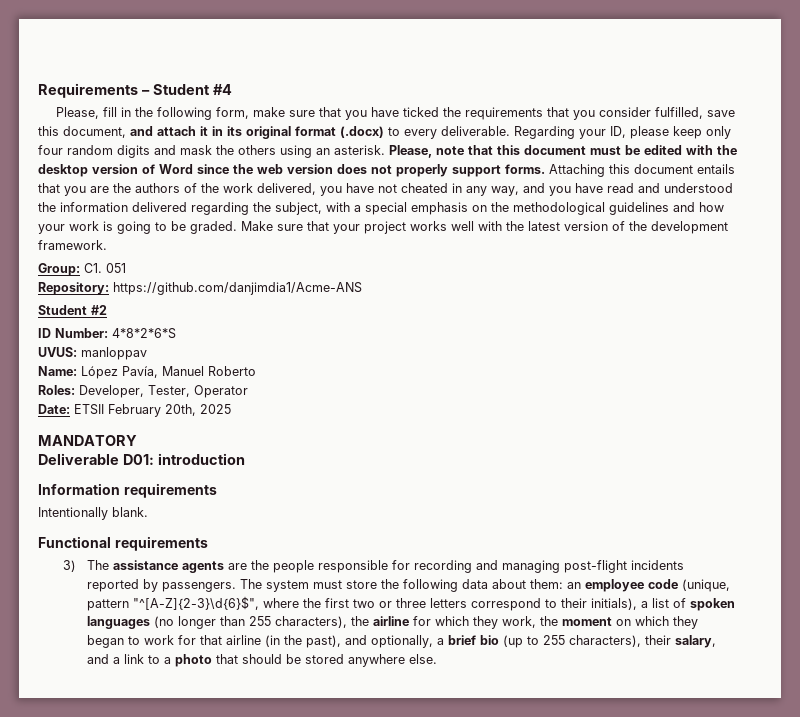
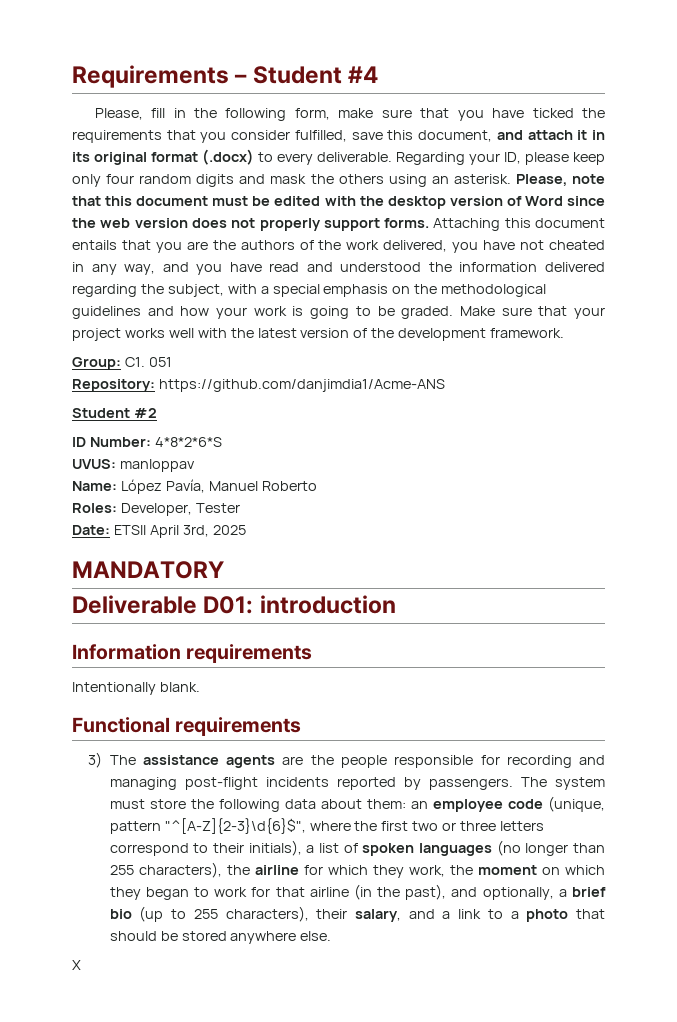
- Roles: Developer, Tester, Operator
+ Roles: Developer, Tester
- Date: ETSII February 20th, 2025
+ Date: ETSII April 3rd, 2025
+ X

